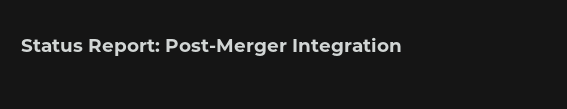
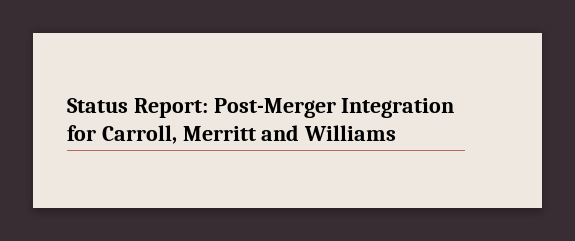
- Status Report: Post-Merger Integration
+ Status Report: Post-Merger Integration for Carroll, Merritt and Williams

